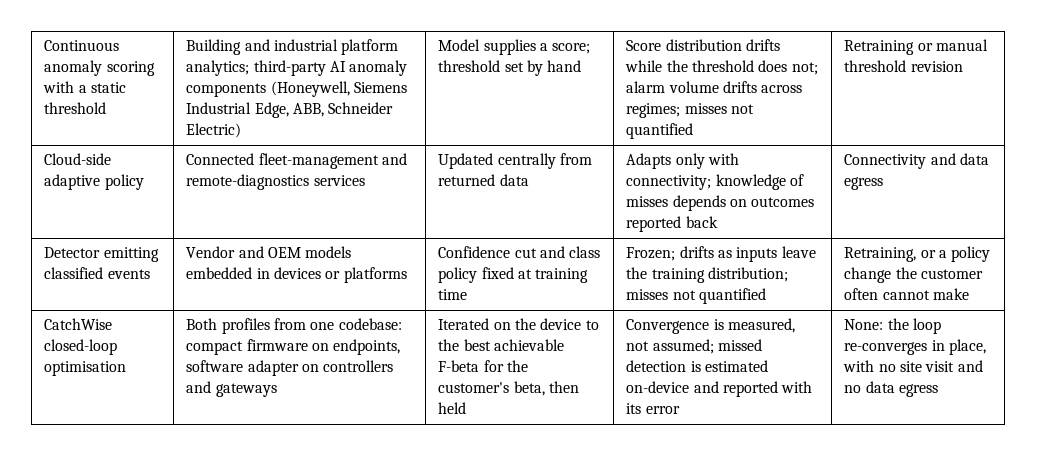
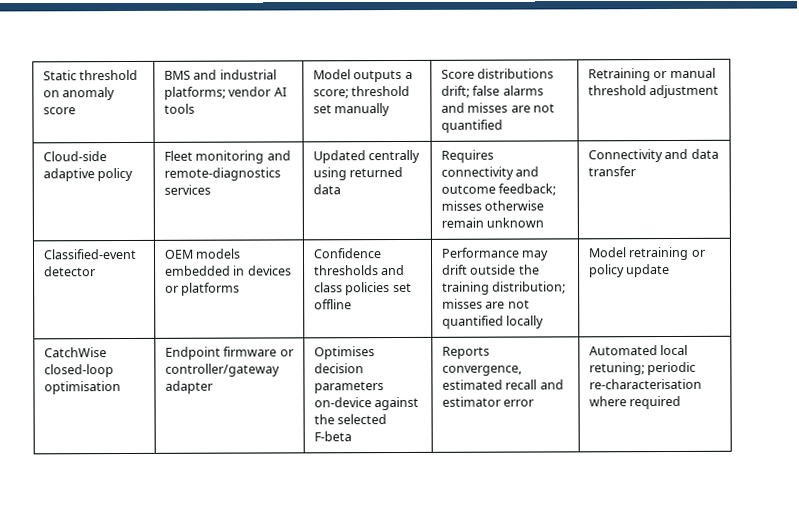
- Continuous anomaly scoring with a static threshold | Building and industrial platform analytics; third-party AI anomaly components (Honeywell, Siemens Industrial Edge, ABB, Schneider Electric) | Model supplies a score; threshold set by hand
+ Static threshold on anomaly score | BMS and industrial platforms; vendor AI tools | Model outputs a score; threshold set manually
- Score distribution drifts while the threshold does not; alarm volume drifts across regimes; misses not quantified
+ Score distributions drift; false alarms and misses are not quantified
- Retraining or manual threshold revision
+ Retraining or manual threshold adjustment
- Cloud-side adaptive policy | Connected fleet-management and remote-diagnostics services | Updated centrally from returned data | Adapts only with connectivity; knowledge of misses depends on outcomes reported back | Connectivity and data egress
- Detector emitting classified events | Vendor and OEM models embedded in devices or platforms | Confidence cut and class policy fixed at training time | Frozen; drifts as inputs leave the training distribution; misses not quantified | Retraining, or a policy change the customer often cannot make
- CatchWise closed-loop optimisation | Both profiles from one codebase: compact firmware on endpoints, software adapter on controllers and gateways | Iterated on the device to the best achievable F-beta for the customer's beta, then held | Convergence is measured, not assumed; missed detection is estimated on-device and reported with its error | None: the loop re-converges in place, with no site visit and no data egress
+ Cloud-side adaptive policy | Fleet monitoring and remote-diagnostics services | Updated centrally using returned data | Requires connectivity and outcome feedback; misses otherwise remain unknown | Connectivity and data transfer
+ Classified-event detector | OEM models embedded in devices or platforms | Confidence thresholds and class policies set offline | Performance may drift outside the training distribution; misses are not quantified locally | Model retraining or policy update
+ CatchWise closed-loop optimisation | Endpoint firmware or controller/gateway adapter | Optimises decision parameters on-device against the selected F-beta | Reports convergence, estimated recall and estimator error | Automated local retuning; periodic re-characterisation where required

